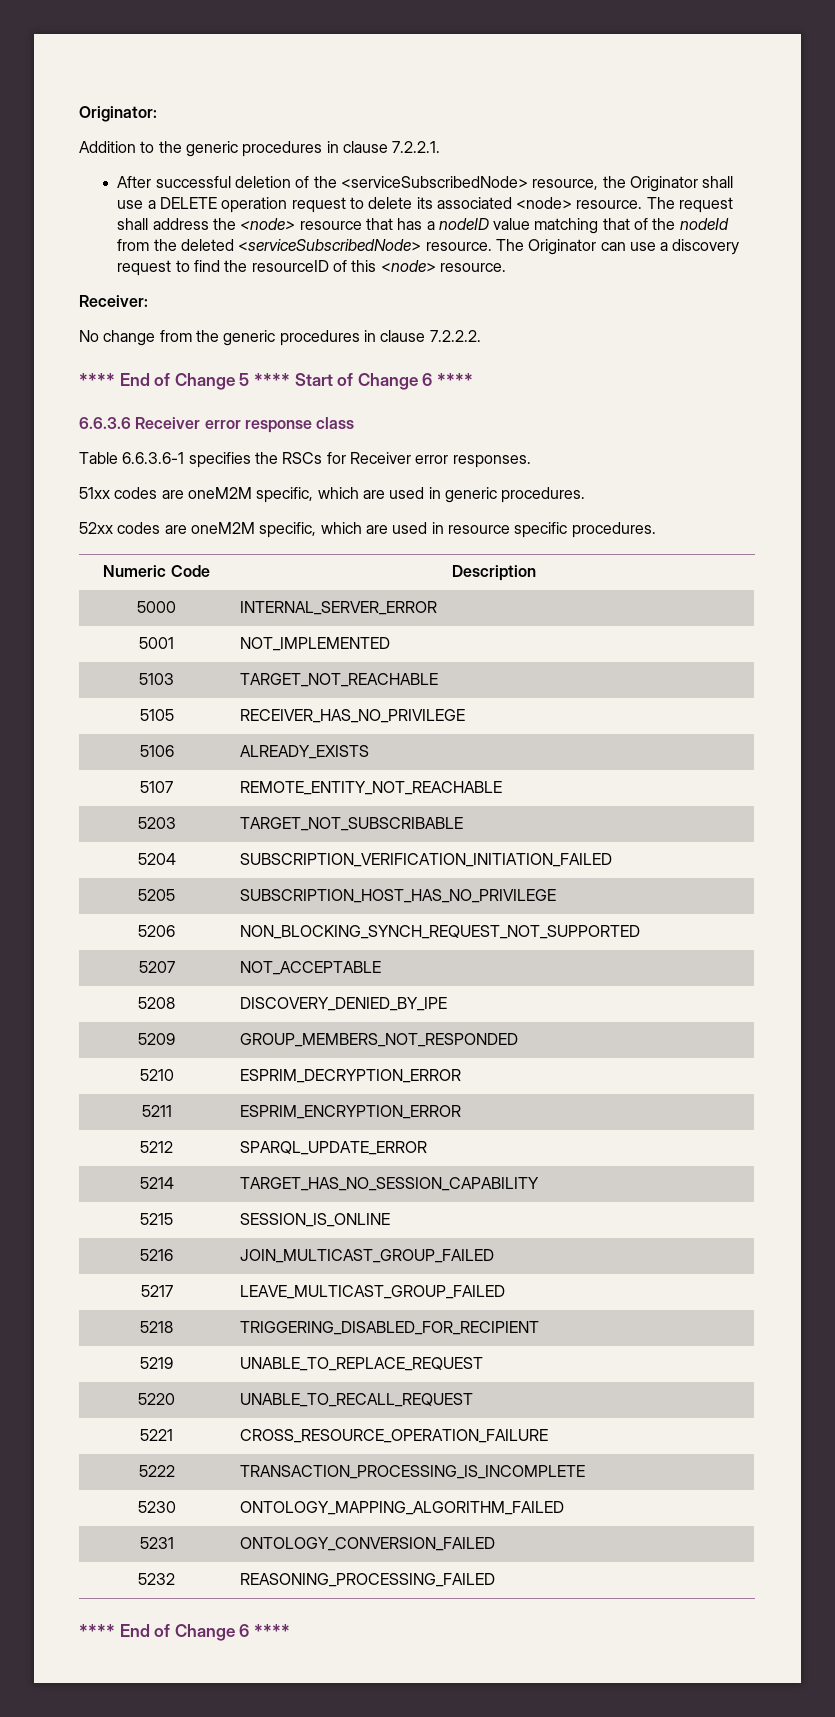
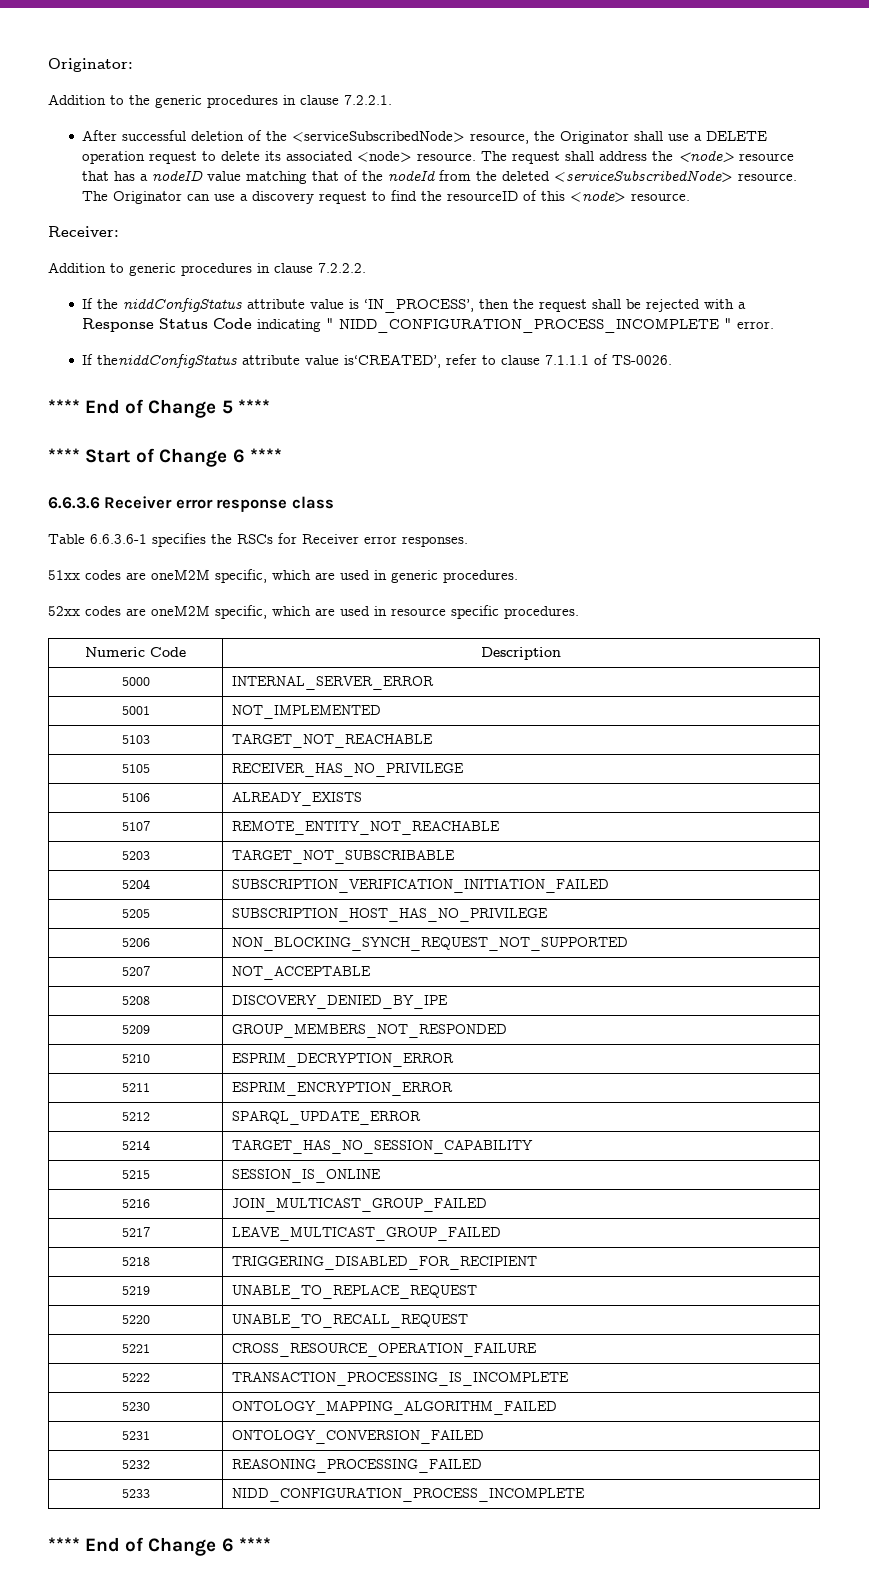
- No change from the generic procedures in clause 7.2.2.2.
+ Addition to generic procedures in clause 7.2.2.2.
+ If the niddConfigStatus attribute value is ‘IN_PROCESS’, then the request shall be rejected with a Response Status Code indicating " NIDD_CONFIGURATION_PROCESS_INCOMPLETE " error.
+ If theniddConfigStatus attribute value is‘CREATED’, refer to clause 7.1.1.1 of TS-0026.
- **** End of Change 5 **** Start of Change 6 ****
+ **** End of Change 5 ****
+ **** Start of Change 6 ****
+ 5233 | NIDD_CONFIGURATION_PROCESS_INCOMPLETE

